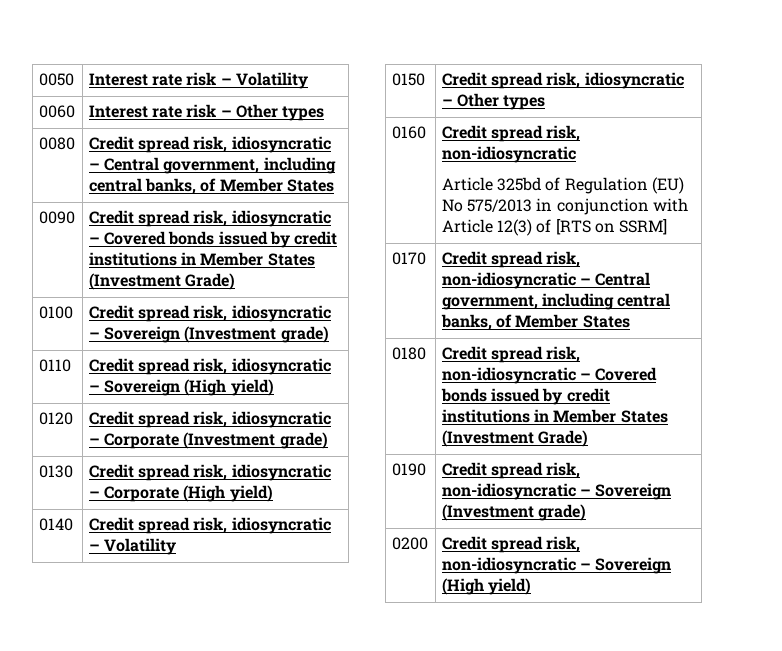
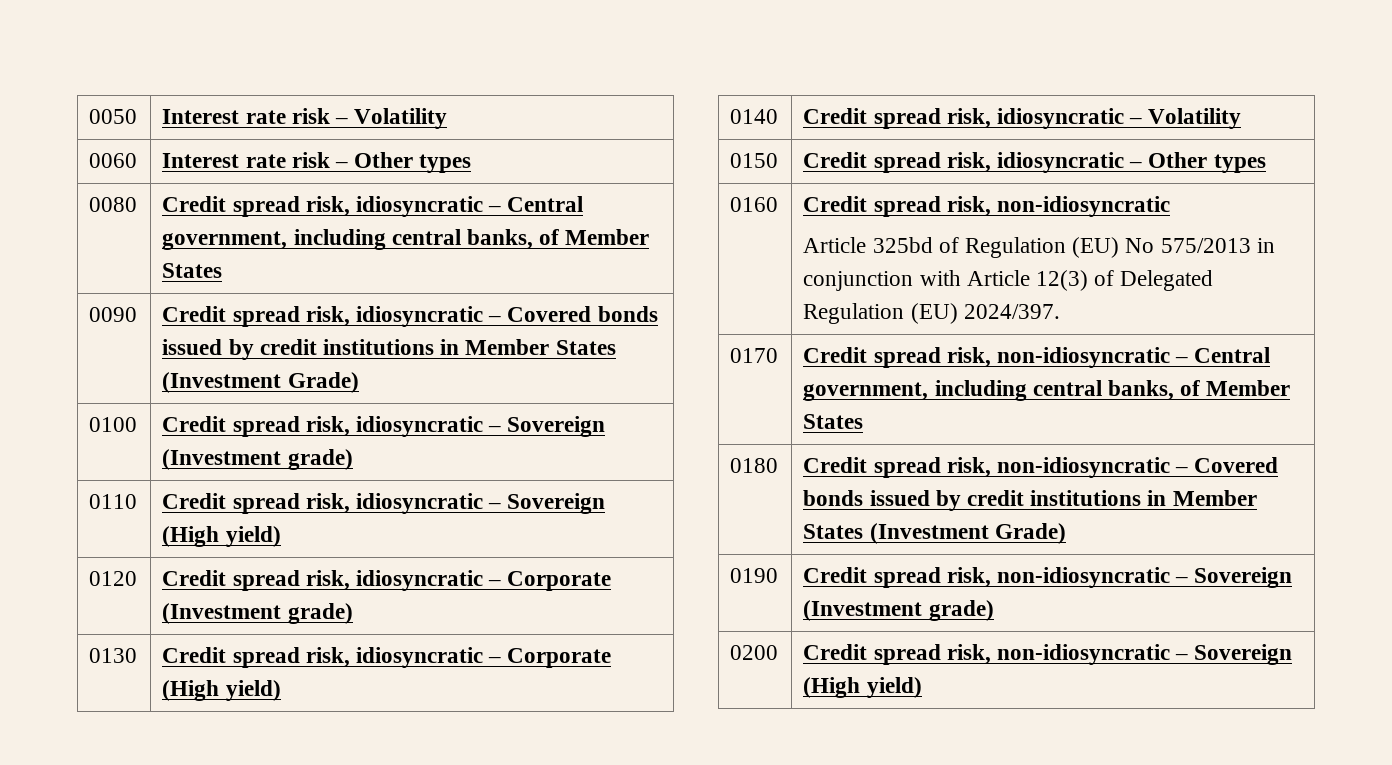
  0160 | Credit spread risk, non-idiosyncratic
- Article 325bd of Regulation (EU) No 575/2013 in conjunction with Article 12(3) of [RTS on SSRM]
+ Article 325bd of Regulation (EU) No 575/2013 in conjunction with Article 12(3) of Delegated Regulation (EU) 2024/397.

